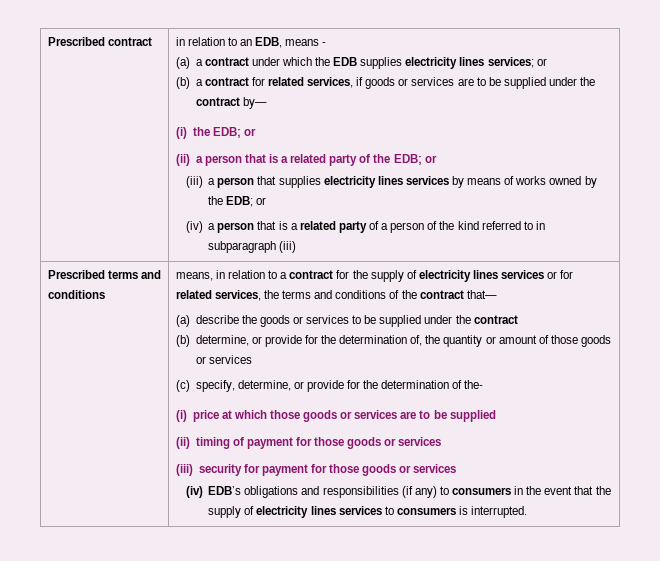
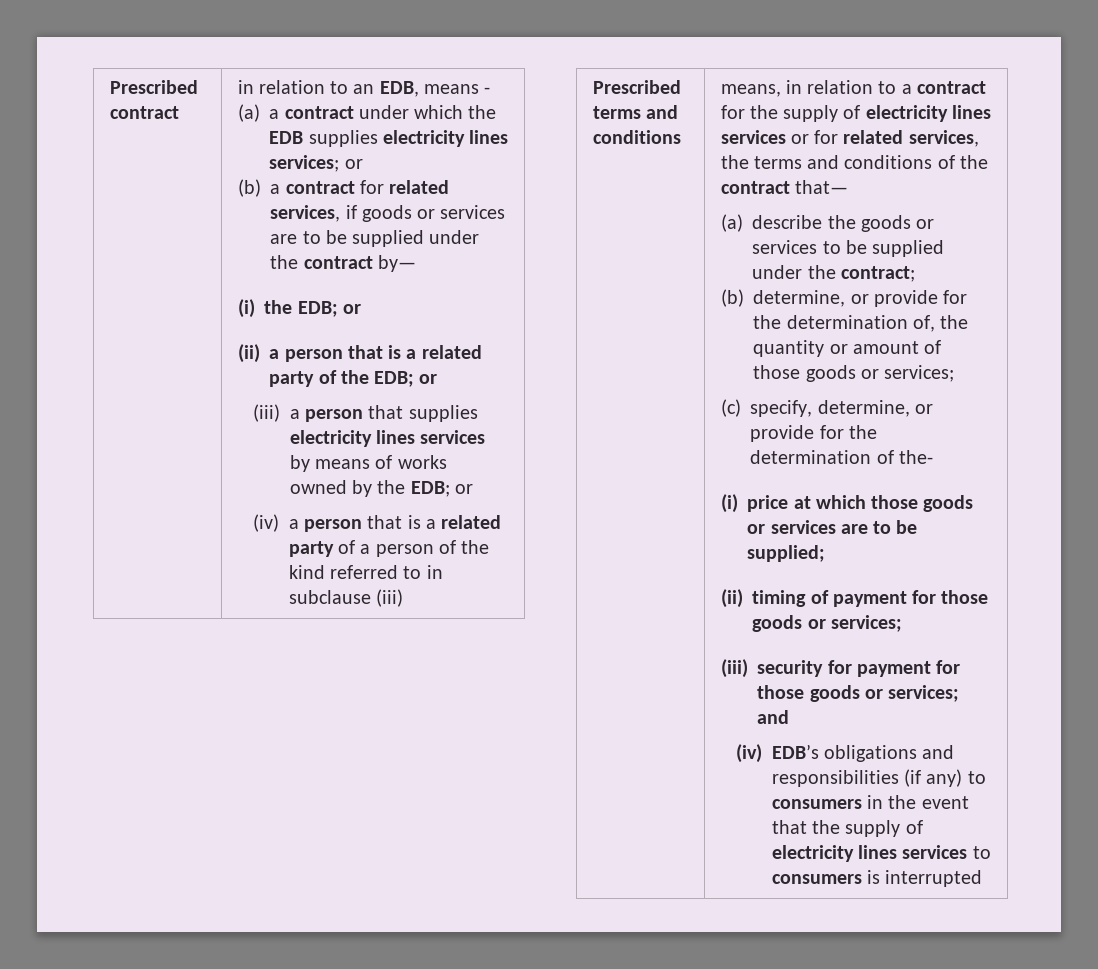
- (iv) a person that is a related party of a person of the kind referred to in subparagraph (iii)
+ (iv) a person that is a related party of a person of the kind referred to in subclause (iii)
- (a) describe the goods or services to be supplied under the contract
+ (a) describe the goods or services to be supplied under the contract;
- (b) determine, or provide for the determination of, the quantity or amount of those goods or services
+ (b) determine, or provide for the determination of, the quantity or amount of those goods or services;
- (i) price at which those goods or services are to be supplied
+ (i) price at which those goods or services are to be supplied;
- (ii) timing of payment for those goods or services
+ (ii) timing of payment for those goods or services;
- (iii) security for payment for those goods or services
+ (iii) security for payment for those goods or services; and
- (iv) EDB’s obligations and responsibilities (if any) to consumers in the event that the supply of electricity lines services to consumers is interrupted.
+ (iv) EDB’s obligations and responsibilities (if any) to consumers in the event that the supply of electricity lines services to consumers is interrupted

